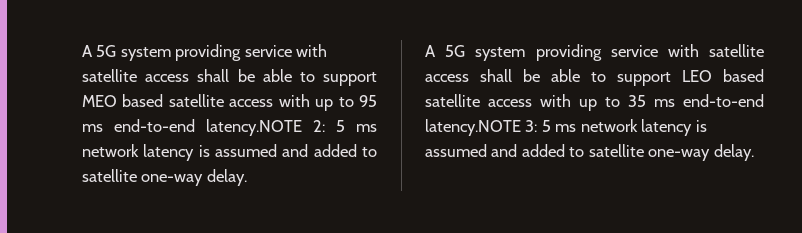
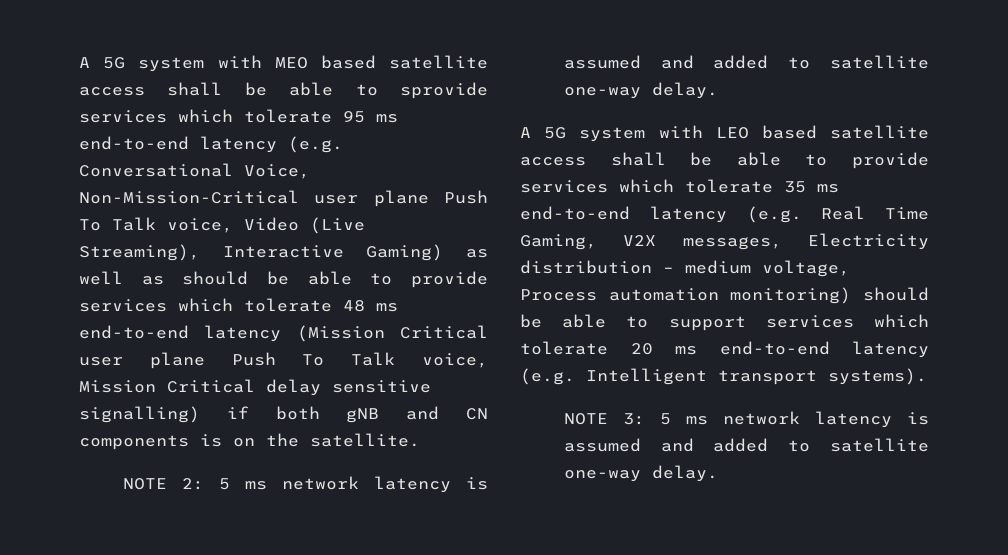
- A 5G system providing service with satellite access shall be able to support MEO based satellite access with up to 95 ms end-to-end latency.NOTE 2: 5 ms network latency is assumed and added to satellite one-way delay.
+ A 5G system with MEO based satellite access shall be able to sprovide services which tolerate 95 ms end-to-end latency (e.g. Conversational Voice, Non-Mission-Critical user plane Push To Talk voice, Video (Live Streaming), Interactive Gaming) as well as should be able to provide services which tolerate 48 ms end-to-end latency (Mission Critical user plane Push To Talk voice, Mission Critical delay sensitive signalling) if both gNB and CN components is on the satellite.
+ NOTE 2: 5 ms network latency is assumed and added to satellite one-way delay.
- A 5G system providing service with satellite access shall be able to support LEO based satellite access with up to 35 ms end-to-end latency.NOTE 3: 5 ms network latency is assumed and added to satellite one-way delay.
+ A 5G system with LEO based satellite access shall be able to provide services which tolerate 35 ms end-to-end latency (e.g. Real Time Gaming, V2X messages, Electricity distribution – medium voltage, Process automation monitoring) should be able to support services which tolerate 20 ms end-to-end latency (e.g. Intelligent transport systems).
+ NOTE 3: 5 ms network latency is assumed and added to satellite one-way delay.

